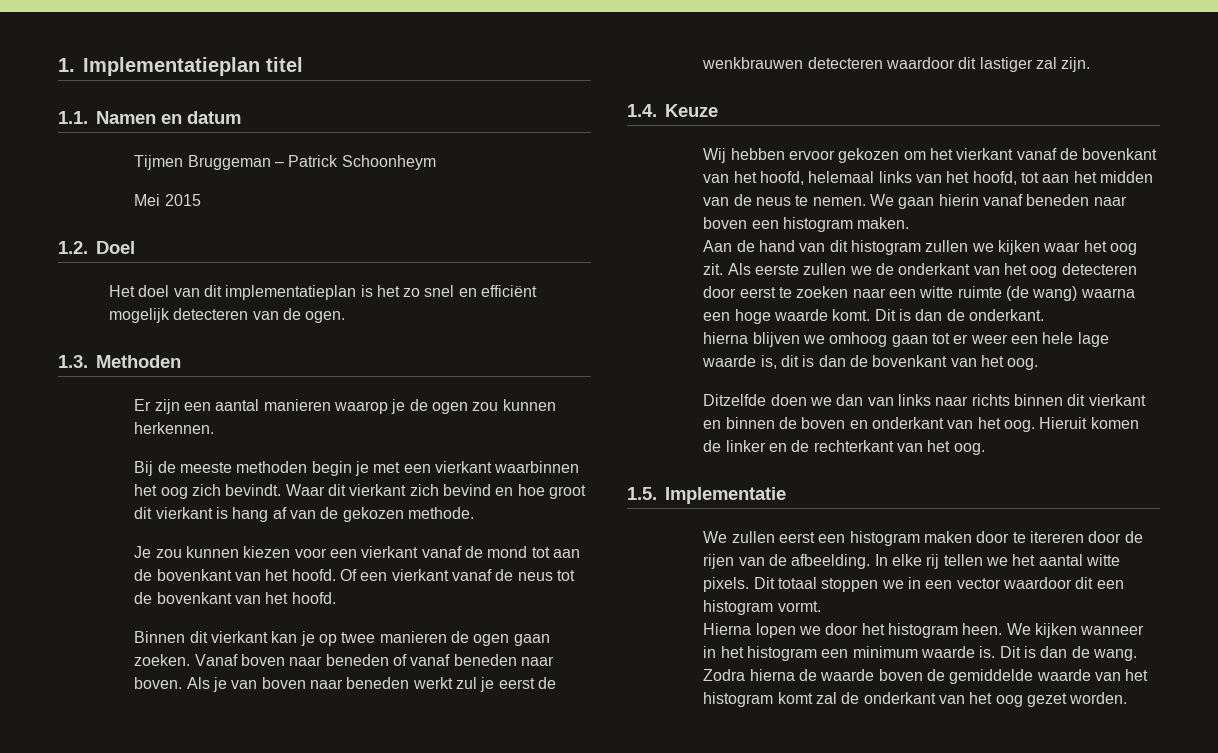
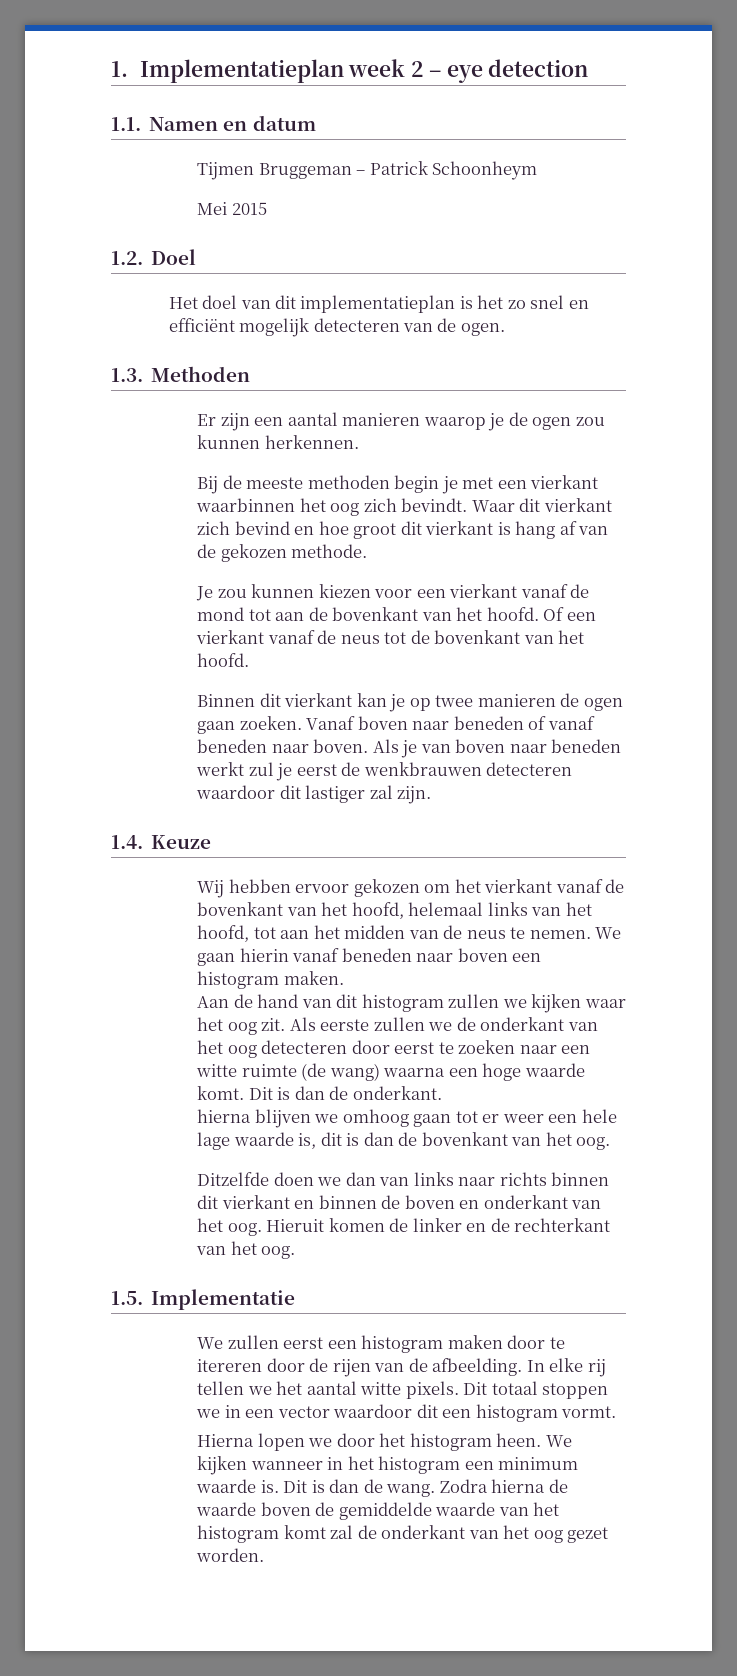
- 1. Implementatieplan titel
+ 1. Implementatieplan week 2 – eye detection

